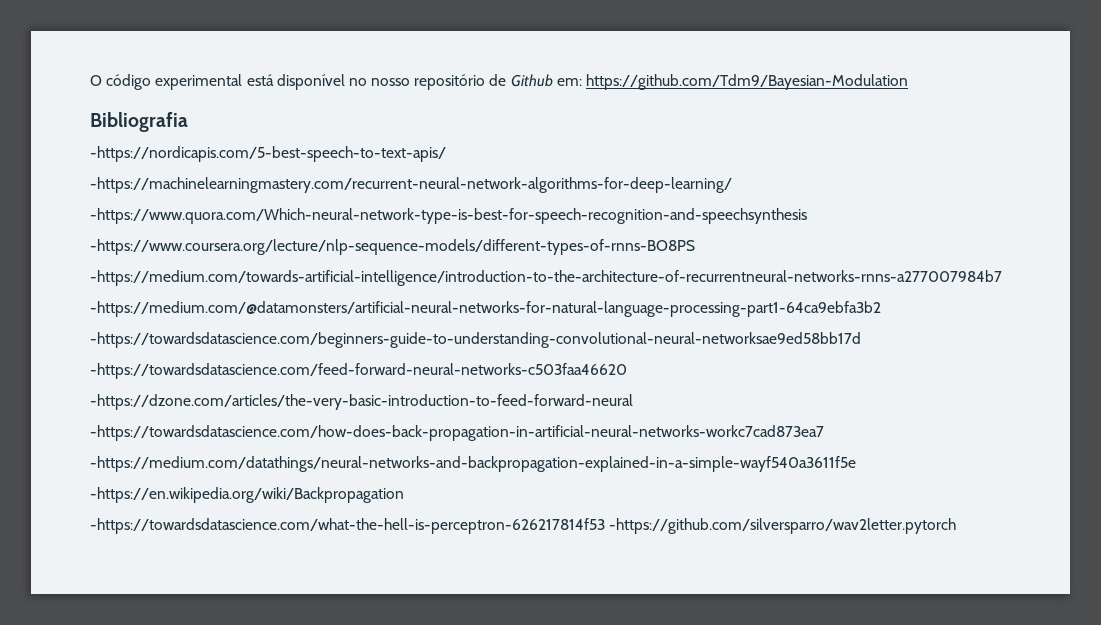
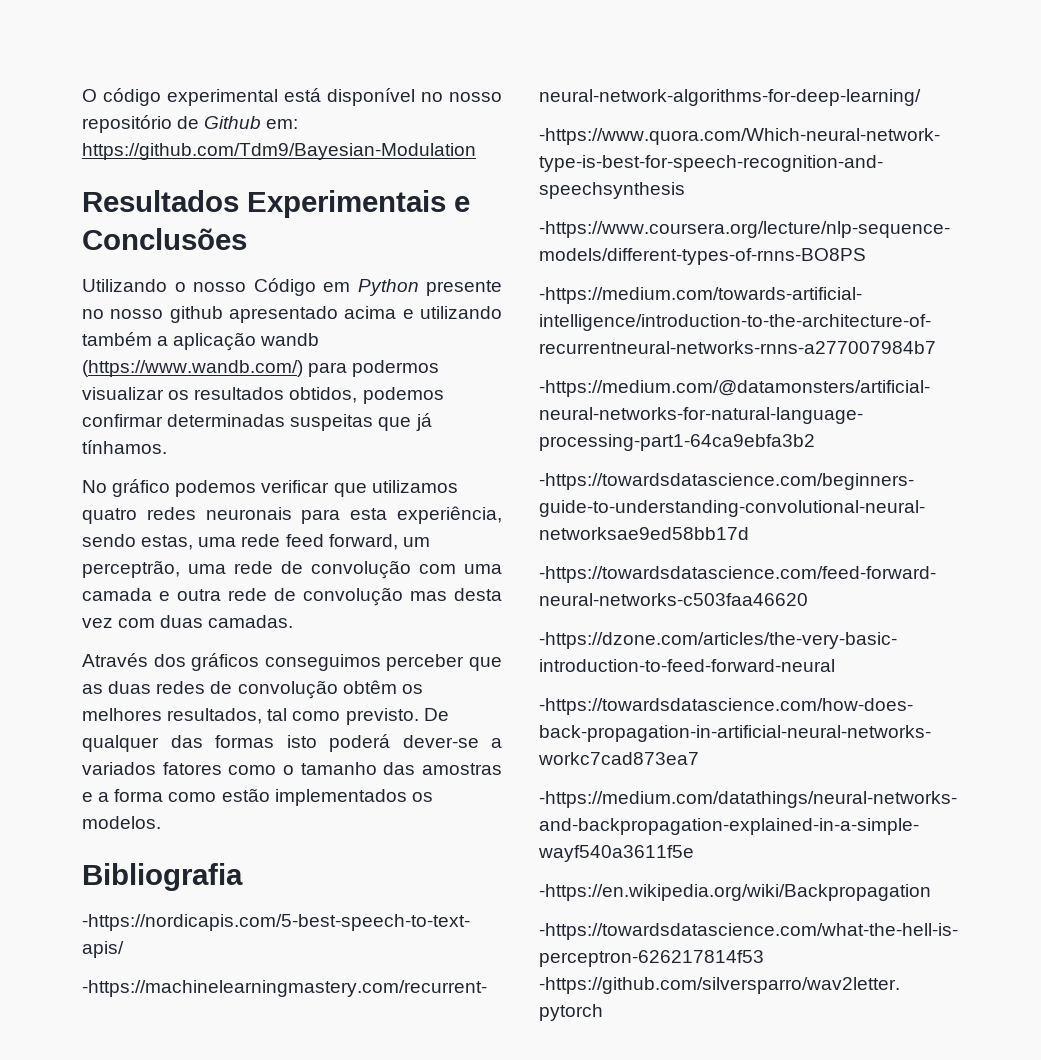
+ Resultados Experimentais e Conclusões
+ Utilizando o nosso Código em Python presente no nosso github apresentado acima e utilizando também a aplicação wandb (https://www.wandb.com/) para podermos visualizar os resultados obtidos, podemos confirmar determinadas suspeitas que já tínhamos.
+ No gráfico podemos verificar que utilizamos quatro redes neuronais para esta experiência, sendo estas, uma rede feed forward, um perceptrão, uma rede de convolução com uma camada e outra rede de convolução mas desta vez com duas camadas.
+ Através dos gráficos conseguimos perceber que as duas redes de convolução obtêm os melhores resultados, tal como previsto. De qualquer das formas isto poderá dever-se a variados fatores como o tamanho das amostras e a forma como estão implementados os modelos.

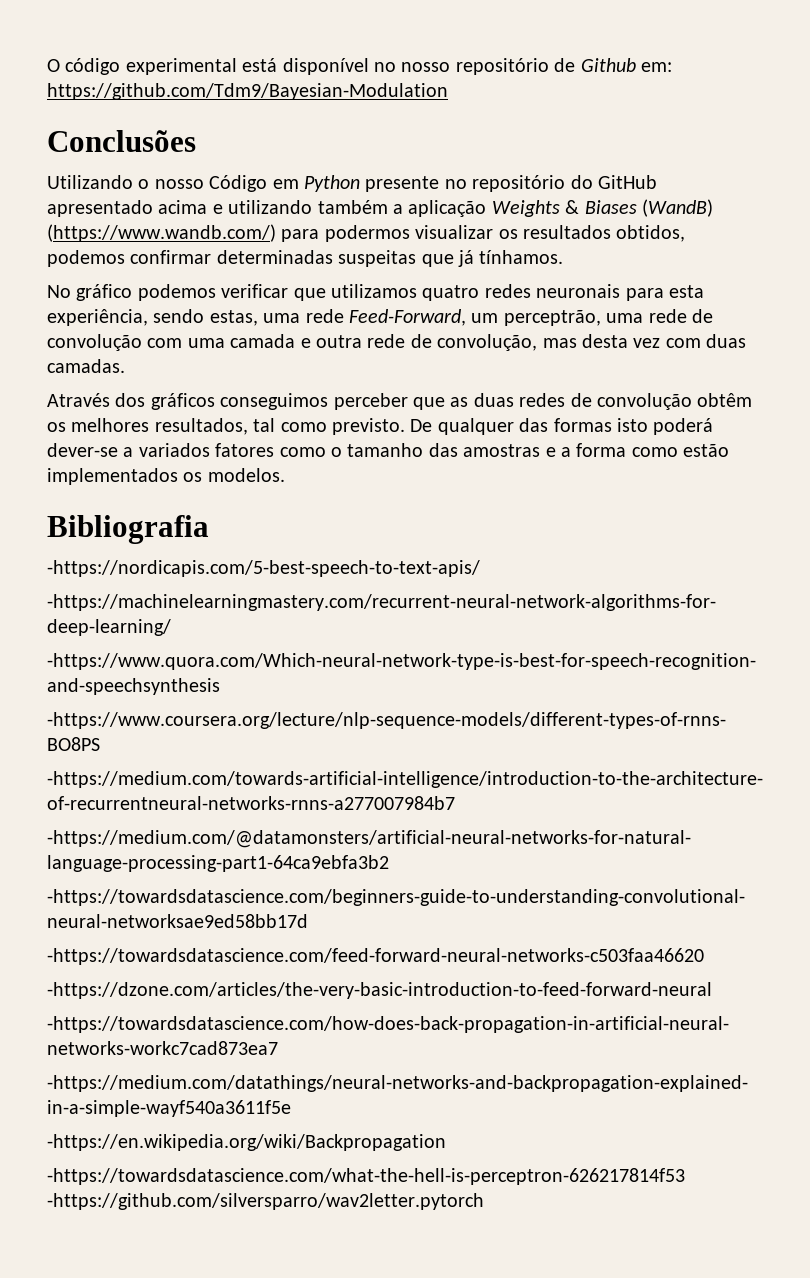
- Resultados Experimentais e Conclusões
+ Conclusões
- Utilizando o nosso Código em Python presente no nosso github apresentado acima e utilizando também a aplicação wandb (https://www.wandb.com/) para podermos visualizar os resultados obtidos, podemos confirmar determinadas suspeitas que já tínhamos.
+ Utilizando o nosso Código em Python presente no repositório do GitHub apresentado acima e utilizando também a aplicação Weights & Biases (WandB) (https://www.wandb.com/) para podermos visualizar os resultados obtidos, podemos confirmar determinadas suspeitas que já tínhamos.
- No gráfico podemos verificar que utilizamos quatro redes neuronais para esta experiência, sendo estas, uma rede feed forward, um perceptrão, uma rede de convolução com uma camada e outra rede de convolução mas desta vez com duas camadas.
+ No gráfico podemos verificar que utilizamos quatro redes neuronais para esta experiência, sendo estas, uma rede Feed-Forward, um perceptrão, uma rede de convolução com uma camada e outra rede de convolução, mas desta vez com duas camadas.

